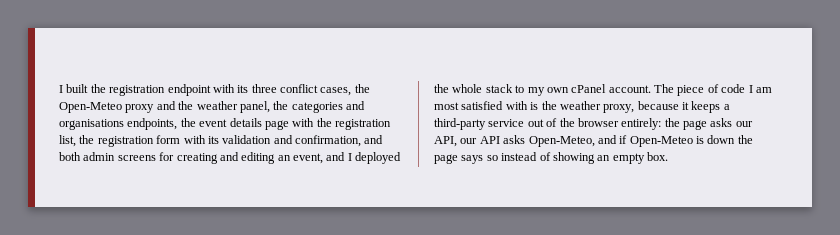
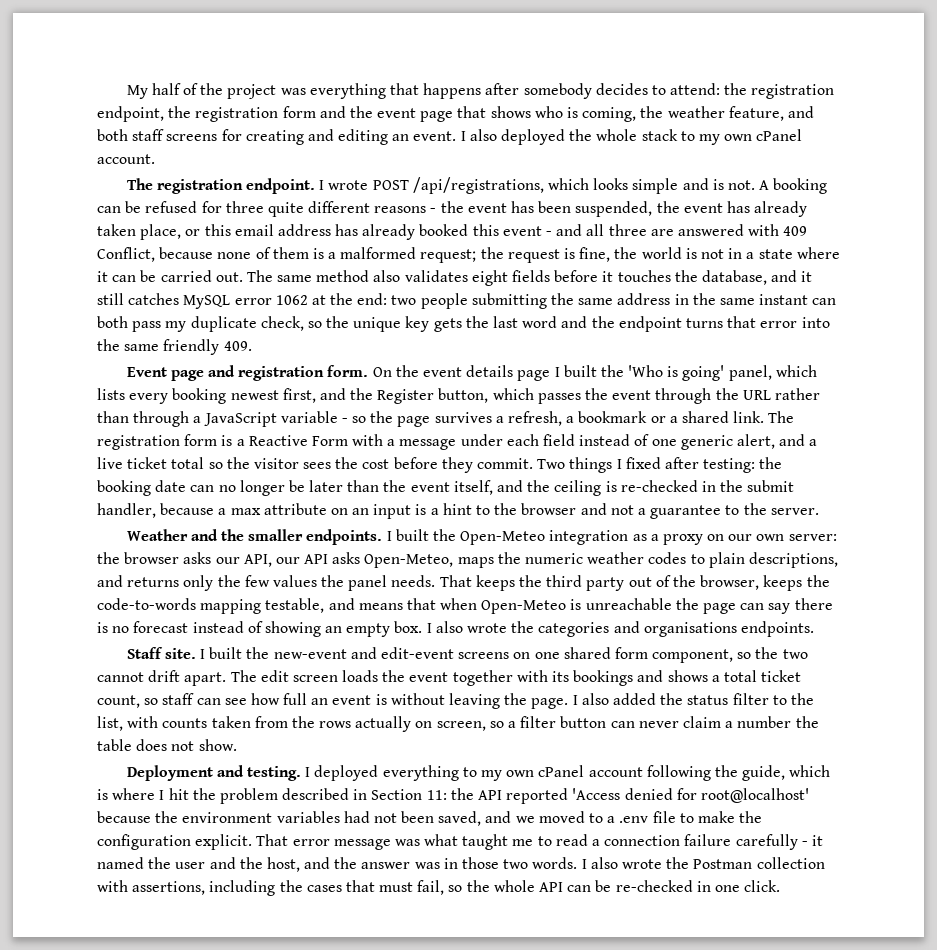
- I built the registration endpoint with its three conflict cases, the Open-Meteo proxy and the weather panel, the categories and organisations endpoints, the event details page with the registration list, the registration form with its validation and confirmation, and both admin screens for creating and editing an event, and I deployed the whole stack to my own cPanel account. The piece of code I am most satisfied with is the weather proxy, because it keeps a third-party service out of the browser entirely: the page asks our API, our API asks Open-Meteo, and if Open-Meteo is down the page says so instead of showing an empty box.
+ My half of the project was everything that happens after somebody decides to attend: the registration endpoint, the registration form and the event page that shows who is coming, the weather feature, and both staff screens for creating and editing an event. I also deployed the whole stack to my own cPanel account.
+ The registration endpoint. I wrote POST /api/registrations, which looks simple and is not. A booking can be refused for three quite different reasons - the event has been suspended, the event has already taken place, or this email address has already booked this event - and all three are answered with 409 Conflict, because none of them is a malformed request; the request is fine, the world is not in a state where it can be carried out. The same method also validates eight fields before it touches the database, and it still catches MySQL error 1062 at the end: two people submitting the same address in the same instant can both pass my duplicate check, so the unique key gets the last word and the endpoint turns that error into the same friendly 409.
+ Event page and registration form. On the event details page I built the 'Who is going' panel, which lists every booking newest first, and the Register button, which passes the event through the URL rather than through a JavaScript variable - so the page survives a refresh, a bookmark or a shared link. The registration form is a Reactive Form with a message under each field instead of one generic alert, and a live ticket total so the visitor sees the cost before they commit. Two things I fixed after testing: the booking date can no longer be later than the event itself, and the ceiling is re-checked in the submit handler, because a max attribute on an input is a hint to the browser and not a guarantee to the server.
+ Weather and the smaller endpoints. I built the Open-Meteo integration as a proxy on our own server: the browser asks our API, our API asks Open-Meteo, maps the numeric weather codes to plain descriptions, and returns only the few values the panel needs. That keeps the third party out of the browser, keeps the code-to-words mapping testable, and means that when Open-Meteo is unreachable the page can say there is no forecast instead of showing an empty box.
+ I also wrote the categories and organisations endpoints.
+ Staff site. I built the new-event and edit-event screens on one shared form component, so the two cannot drift apart. The edit screen loads the event together with its bookings and shows a total ticket count, so staff can see how full an event is without leaving the page. I also added the status filter to the list, with counts taken from the rows actually on screen, so a filter button can never claim a number the table does not show.
+ Deployment and testing. I deployed everything to my own cPanel account following the guide, which is where I hit the problem described in Section 11: the API reported 'Access denied for root@localhost' because the environment variables had not been saved, and we moved to a .env file to make the configuration explicit. That error message was what taught me to read a connection failure carefully - it named the user and the host, and the answer was in those two words. I also wrote the Postman collection with assertions, including the cases that must fail, so the whole API can be re-checked in one click.

